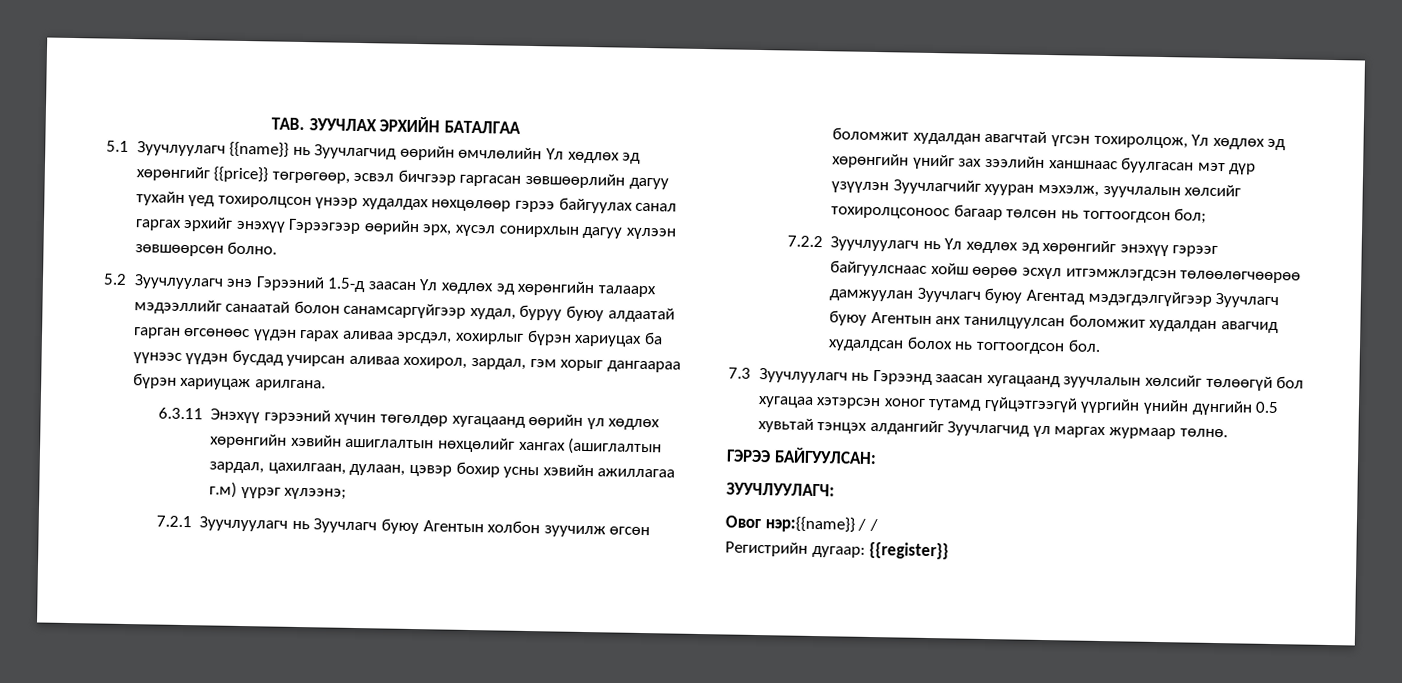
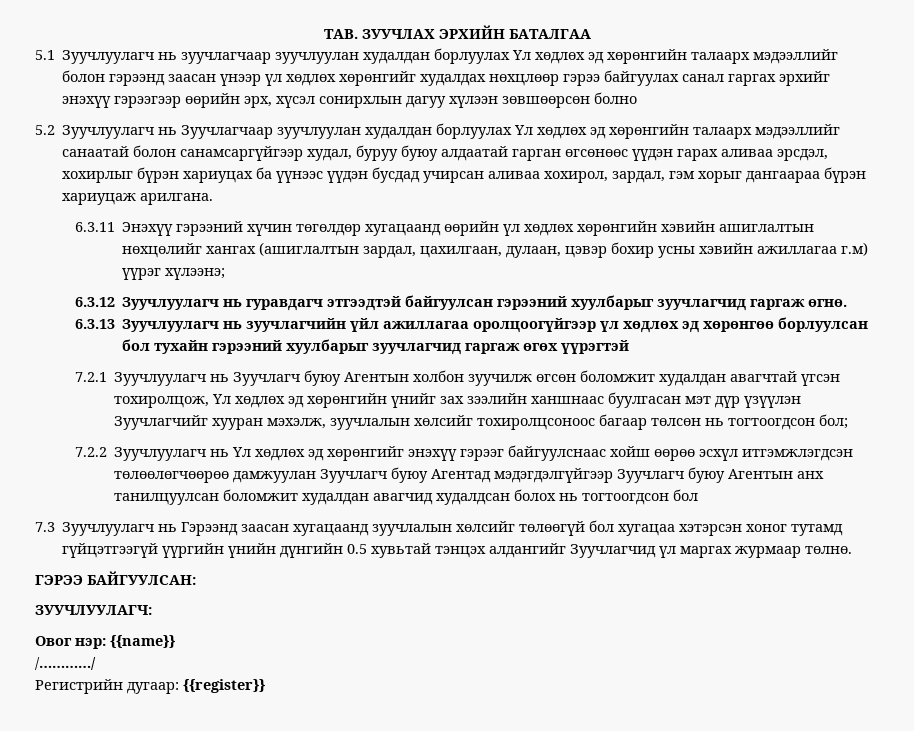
- 5.1 Зуучлуулагч {{name}} нь Зуучлагчид өөрийн өмчлөлийн Үл хөдлөх эд хөрөнгийг {{price}} төгрөгөөр, эсвэл бичгээр гаргасан зөвшөөрлийн дагуу тухайн үед тохиролцсон үнээр худалдах нөхцөлөөр гэрээ байгуулах санал гаргах эрхийг энэхүү Гэрээгээр өөрийн эрх, хүсэл сонирхлын дагуу хүлээн зөвшөөрсөн болно.
+ 5.1 Зуучлуулагч нь зуучлагчаар зуучлуулан худалдан борлуулах Үл хөдлөх эд хөрөнгийн талаарх мэдээллийг болон гэрээнд заасан үнээр үл хөдлөх хөрөнгийг худалдах нөхцлөөр гэрээ байгуулах санал гаргах эрхийг энэхүү гэрээгээр өөрийн эрх, хүсэл сонирхлын дагуу хүлээн зөвшөөрсөн болно
- 5.2 Зуучлуулагч энэ Гэрээний 1.5-д заасан Үл хөдлөх эд хөрөнгийн талаарх мэдээллийг санаатай болон санамсаргүйгээр худал, буруу буюу алдаатай гарган өгсөнөөс үүдэн гарах аливаа эрсдэл, хохирлыг бүрэн хариуцах ба үүнээс үүдэн бусдад учирсан аливаа хохирол, зардал, гэм хорыг дангаараа бүрэн хариуцаж арилгана.
+ 5.2 Зуучлуулагч нь Зуучлагчаар зуучлуулан худалдан борлуулах Үл хөдлөх эд хөрөнгийн талаарх мэдээллийг санаатай болон санамсаргүйгээр худал, буруу буюу алдаатай гарган өгсөнөөс үүдэн гарах аливаа эрсдэл, хохирлыг бүрэн хариуцах ба үүнээс үүдэн бусдад учирсан аливаа хохирол, зардал, гэм хорыг дангаараа бүрэн хариуцаж арилгана.
+ 6.3.12 Зуучлуулагч нь гуравдагч этгээдтэй байгуулсан гэрээний хуулбарыг зуучлагчид гаргаж өгнө.
+ 6.3.13 Зуучлуулагч нь зуучлагчийн үйл ажиллагаа оролцоогүйгээр үл хөдлөх эд хөрөнгөө борлуулсан бол тухайн гэрээний хуулбарыг зуучлагчид гаргаж өгөх үүрэгтэй
- 7.2.2 Зуучлуулагч нь Үл хөдлөх эд хөрөнгийг энэхүү гэрээг байгуулснаас хойш өөрөө эсхүл итгэмжлэгдсэн төлөөлөгчөөрөө дамжуулан Зуучлагч буюу Агентад мэдэгдэлгүйгээр Зуучлагч буюу Агентын анх танилцуулсан боломжит худалдан авагчид худалдсан болох нь тогтоогдсон бол.
+ 7.2.2 Зуучлуулагч нь Үл хөдлөх эд хөрөнгийг энэхүү гэрээг байгуулснаас хойш өөрөө эсхүл итгэмжлэгдсэн төлөөлөгчөөрөө дамжуулан Зуучлагч буюу Агентад мэдэгдэлгүйгээр Зуучлагч буюу Агентын анх танилцуулсан боломжит худалдан авагчид худалдсан болох нь тогтоогдсон бол
- Овог нэр:{{name}} / /
+ Овог нэр: {{name}}
+ /…………/

